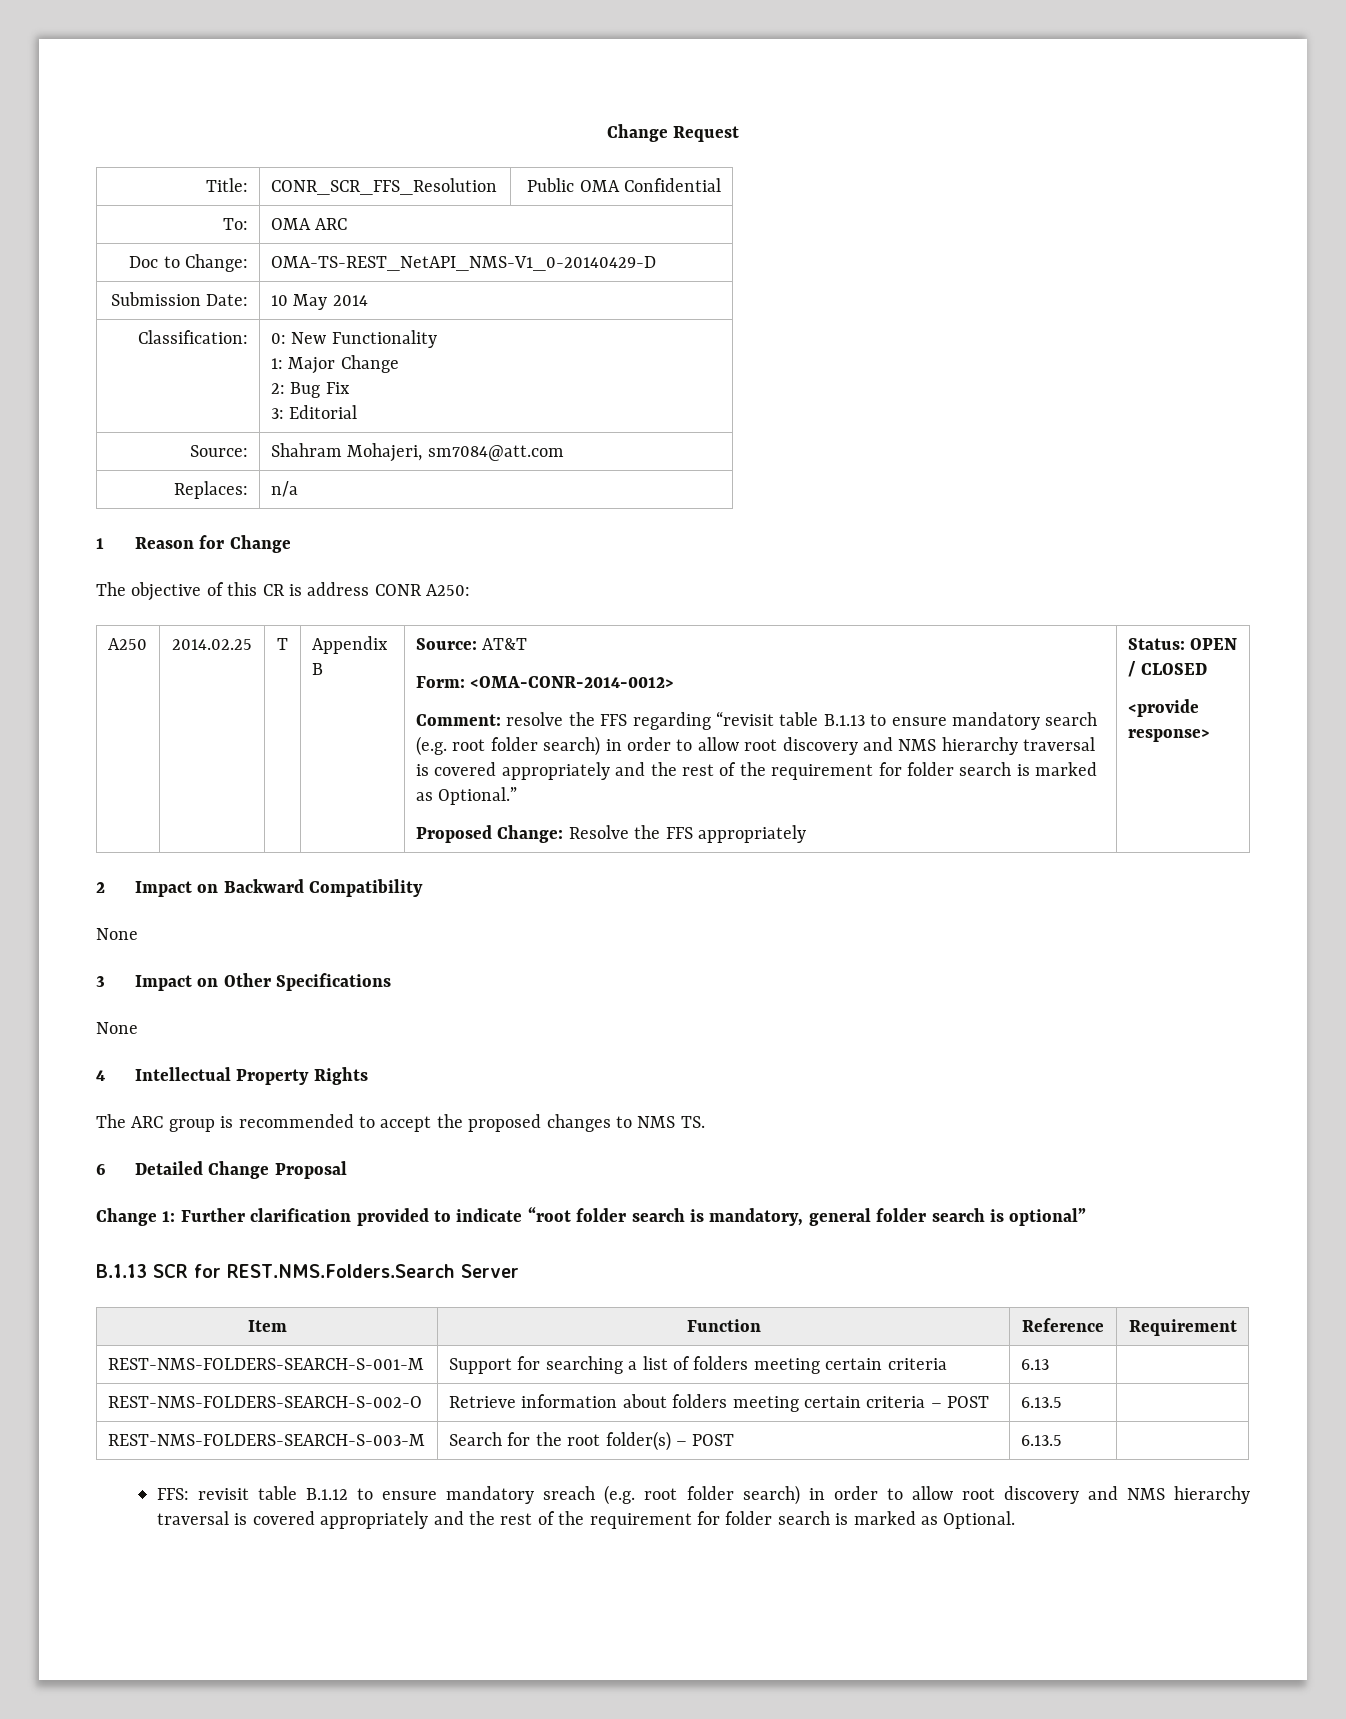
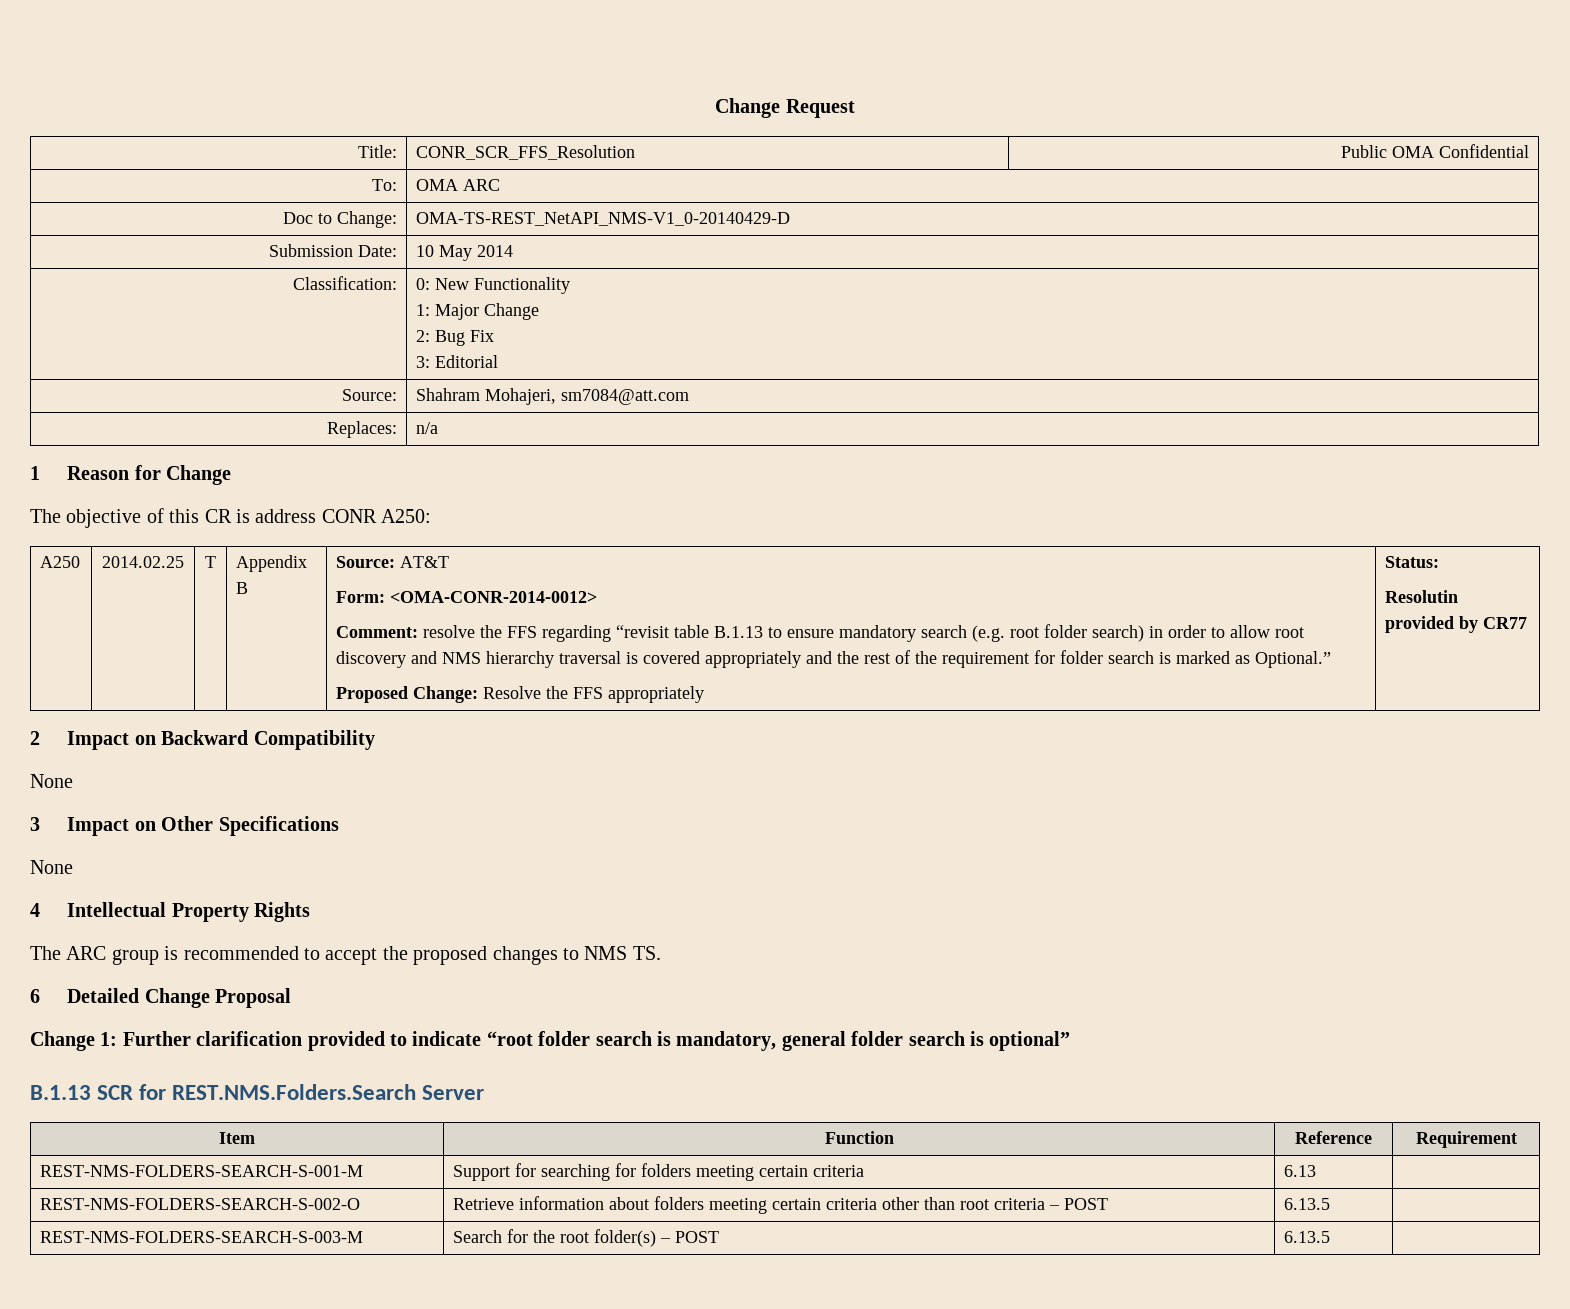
- Status: OPEN / CLOSED
- <provide response>
+ Status:
+ Resolutin provided by CR77
- REST-NMS-FOLDERS-SEARCH-S-001-M | Support for searching a list of folders meeting certain criteria | 6.13 |
+ REST-NMS-FOLDERS-SEARCH-S-001-M | Support for searching for folders meeting certain criteria | 6.13 |
- REST-NMS-FOLDERS-SEARCH-S-002-O | Retrieve information about folders meeting certain criteria – POST | 6.13.5 |
+ REST-NMS-FOLDERS-SEARCH-S-002-O | Retrieve information about folders meeting certain criteria other than root criteria – POST | 6.13.5 |
- FFS: revisit table B.1.12 to ensure mandatory sreach (e.g. root folder search) in order to allow root discovery and NMS hierarchy traversal is covered appropriately and the rest of the requirement for folder search is marked as Optional.

